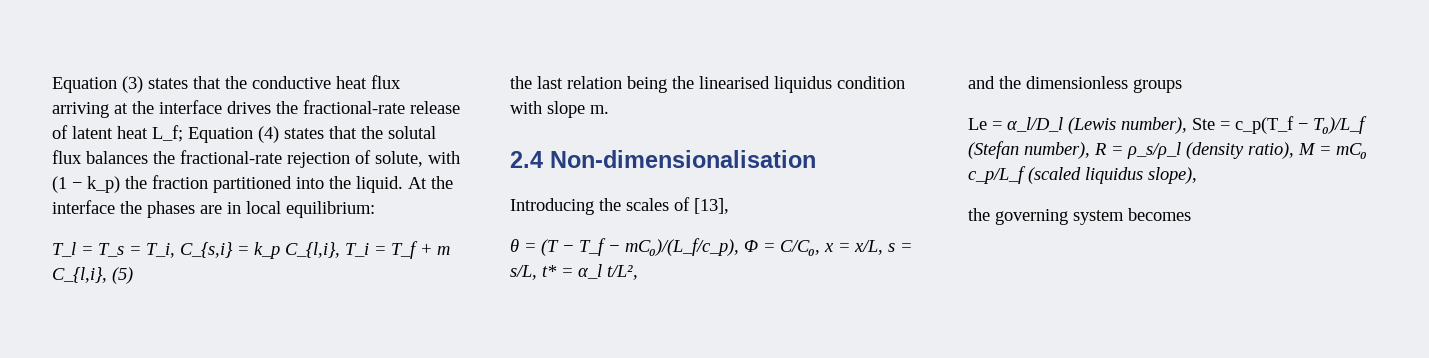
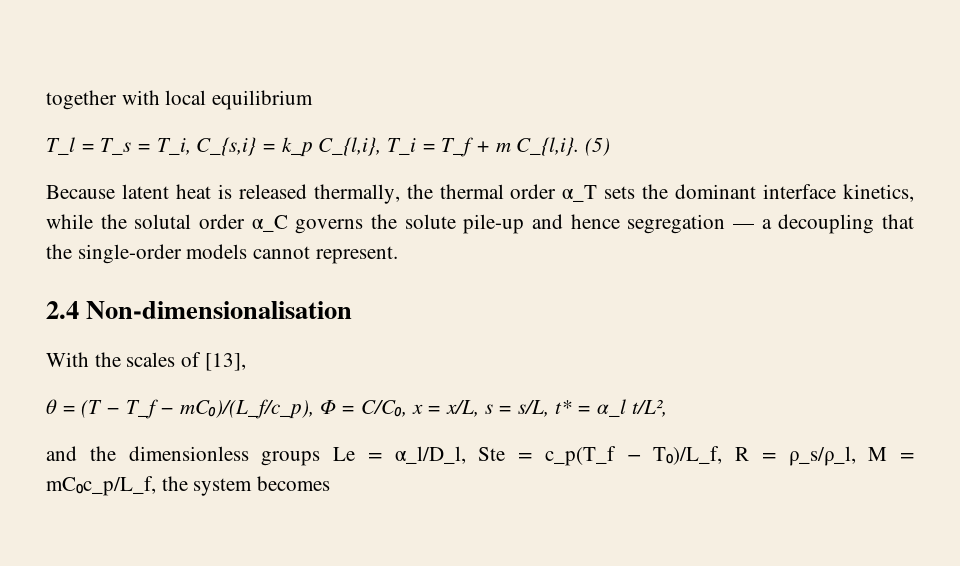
- Equation (3) states that the conductive heat flux arriving at the interface drives the fractional-rate release of latent heat L_f; Equation (4) states that the solutal flux balances the fractional-rate rejection of solute, with (1 − k_p) the fraction partitioned into the liquid. At the interface the phases are in local equilibrium:
+ together with local equilibrium
- T_l = T_s = T_i, C_{s,i} = k_p C_{l,i}, T_i = T_f + m C_{l,i}, (5)
+ T_l = T_s = T_i, C_{s,i} = k_p C_{l,i}, T_i = T_f + m C_{l,i}. (5)
- the last relation being the linearised liquidus condition with slope m.
+ Because latent heat is released thermally, the thermal order α_T sets the dominant interface kinetics, while the solutal order α_C governs the solute pile-up and hence segregation — a decoupling that the single-order models cannot represent.
- Introducing the scales of [13],
+ With the scales of [13],
- and the dimensionless groups
- Le = α_l/D_l (Lewis number), Ste = c_p(T_f − T₀)/L_f (Stefan number), R = ρ_s/ρ_l (density ratio), M = mC₀ c_p/L_f (scaled liquidus slope),
- the governing system becomes
+ and the dimensionless groups Le = α_l/D_l, Ste = c_p(T_f − T₀)/L_f, R = ρ_s/ρ_l, M = mC₀c_p/L_f, the system becomes

